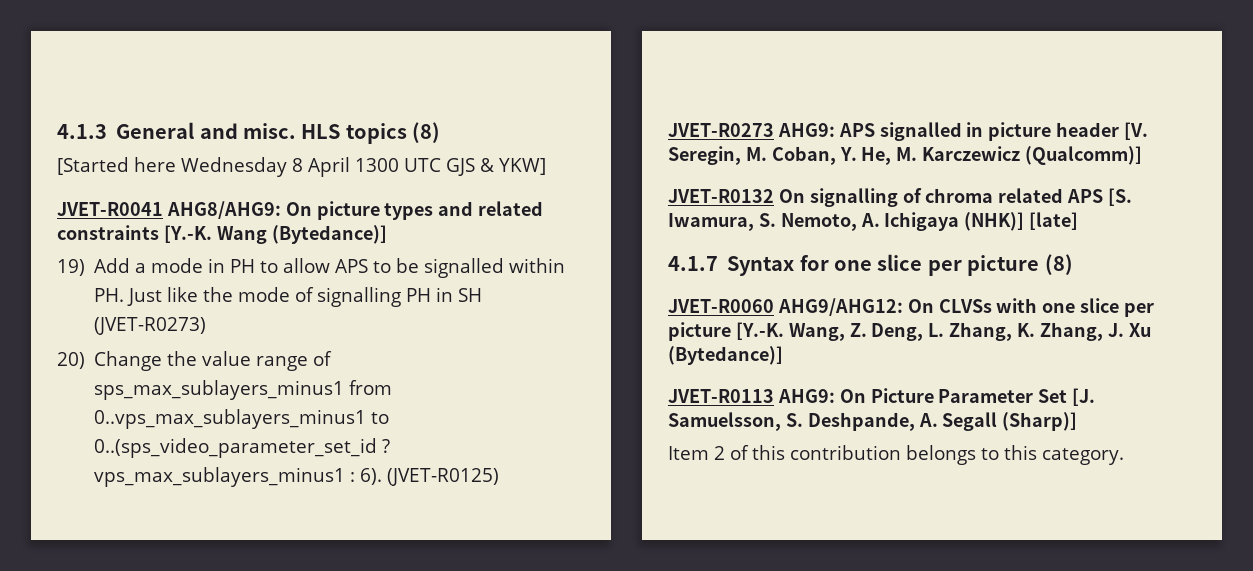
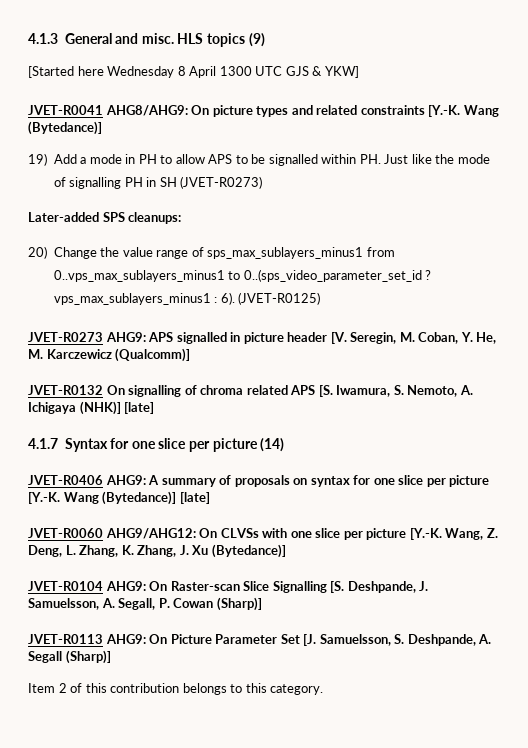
- HLS topics (8)
+ HLS topics (9)
+ Later-added SPS cleanups:
- 4.1.7 Syntax for one slice per picture (8)
+ 4.1.7 Syntax for one slice per picture (14)
+ JVET-R0406 AHG9: A summary of proposals on syntax for one slice per picture [Y.-K. Wang (Bytedance)] [late]
+ JVET-R0104 AHG9: On Raster-scan Slice Signalling [S. Deshpande, J. Samuelsson, A. Segall, P. Cowan (Sharp)]

